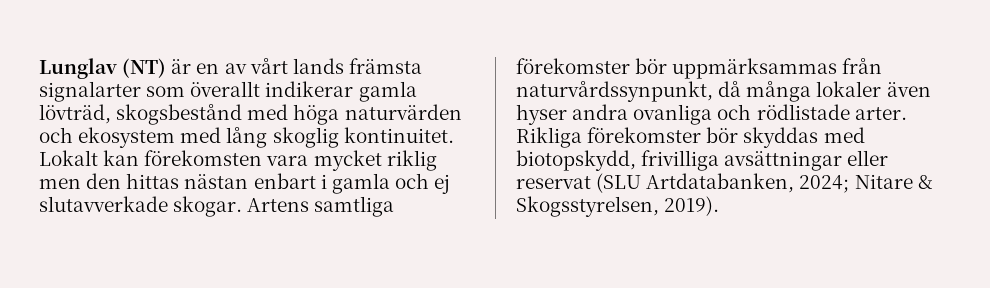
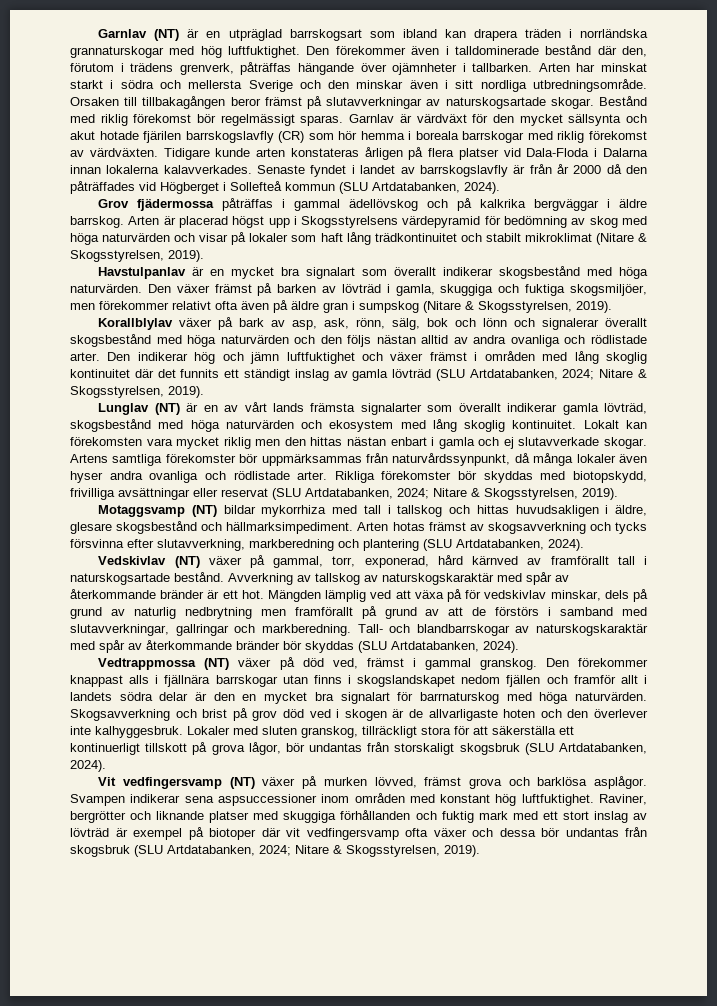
+ Garnlav (NT) är en utpräglad barrskogsart som ibland kan drapera träden i norrländska grannaturskogar med hög luftfuktighet. Den förekommer även i talldominerade bestånd där den, förutom i trädens grenverk, påträffas hängande över ojämnheter i tallbarken. Arten har minskat starkt i södra och mellersta Sverige och den minskar även i sitt nordliga utbredningsområde. Orsaken till tillbakagången beror främst på slutavverkningar av naturskogsartade skogar. Bestånd med riklig förekomst bör regelmässigt sparas. Garnlav är värdväxt för den mycket sällsynta och akut hotade fjärilen barrskogslavfly (CR) som hör hemma i boreala barrskogar med riklig förekomst av värdväxten. Tidigare kunde arten konstateras årligen på flera platser vid Dala-Floda i Dalarna innan lokalerna kalavverkades. Senaste fyndet i landet av barrskogslavfly är från år 2000 då den påträffades vid Högberget i Sollefteå kommun (SLU Artdatabanken, 2024).
+ Grov fjädermossa påträffas i gammal ädellövskog och på kalkrika bergväggar i äldre barrskog. Arten är placerad högst upp i Skogsstyrelsens värdepyramid för bedömning av skog med höga naturvärden och visar på lokaler som haft lång trädkontinuitet och stabilt mikroklimat (Nitare & Skogsstyrelsen, 2019).
+ Havstulpanlav är en mycket bra signalart som överallt indikerar skogsbestånd med höga naturvärden. Den växer främst på barken av lövträd i gamla, skuggiga och fuktiga skogsmiljöer, men förekommer relativt ofta även på äldre gran i sumpskog (Nitare & Skogsstyrelsen, 2019).
+ Korallblylav växer på bark av asp, ask, rönn, sälg, bok och lönn och signalerar överallt skogsbestånd med höga naturvärden och den följs nästan alltid av andra ovanliga och rödlistade arter. Den indikerar hög och jämn luftfuktighet och växer främst i områden med lång skoglig kontinuitet där det funnits ett ständigt inslag av gamla lövträd (SLU Artdatabanken, 2024; Nitare & Skogsstyrelsen, 2019).
+ Motaggsvamp (NT) bildar mykorrhiza med tall i tallskog och hittas huvudsakligen i äldre, glesare skogsbestånd och hällmarksimpediment. Arten hotas främst av skogsavverkning och tycks försvinna efter slutavverkning, markberedning och plantering (SLU Artdatabanken, 2024).
+ Vedskivlav (NT) växer på gammal, torr, exponerad, hård kärnved av framförallt tall i naturskogsartade bestånd. Avverkning av tallskog av naturskogskaraktär med spår av återkommande bränder är ett hot. Mängden lämplig ved att växa på för vedskivlav minskar, dels på grund av naturlig nedbrytning men framförallt på grund av att de förstörs i samband med slutavverkningar, gallringar och markberedning. Tall- och blandbarrskogar av naturskogskaraktär med spår av återkommande bränder bör skyddas (SLU Artdatabanken, 2024).
+ Vedtrappmossa (NT) växer på död ved, främst i gammal granskog. Den förekommer knappast alls i fjällnära barrskogar utan finns i skogslandskapet nedom fjällen och framför allt i landets södra delar är den en mycket bra signalart för barrnaturskog med höga naturvärden. Skogsavverkning och brist på grov död ved i skogen är de allvarligaste hoten och den överlever inte kalhyggesbruk. Lokaler med sluten granskog, tillräckligt stora för att säkerställa ett kontinuerligt tillskott på grova lågor, bör undantas från storskaligt skogsbruk (SLU Artdatabanken, 2024).
+ Vit vedfingersvamp (NT) växer på murken lövved, främst grova och barklösa asplågor. Svampen indikerar sena aspsuccessioner inom områden med konstant hög luftfuktighet. Raviner, bergrötter och liknande platser med skuggiga förhållanden och fuktig mark med ett stort inslag av lövträd är exempel på biotoper där vit vedfingersvamp ofta växer och dessa bör undantas från skogsbruk (SLU Artdatabanken, 2024; Nitare & Skogsstyrelsen, 2019).

